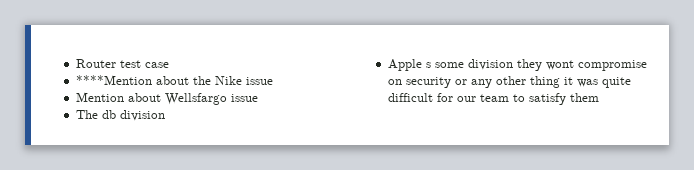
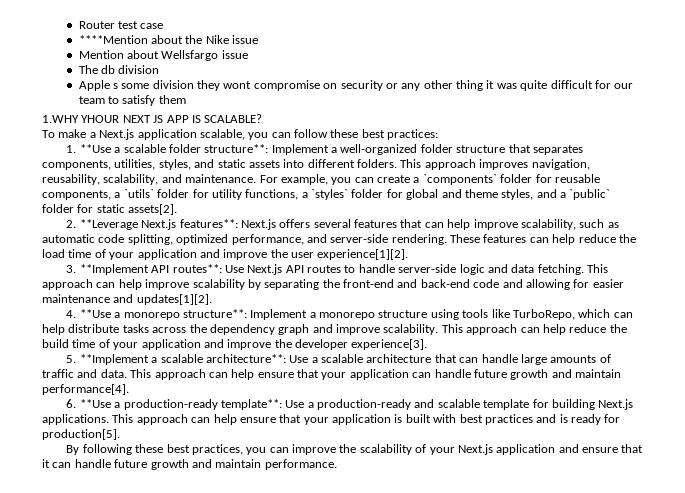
+ 1.WHY YHOUR NEXT JS APP IS SCALABLE?
+ To make a Next.js application scalable, you can follow these best practices:
+ 1. **Use a scalable folder structure**: Implement a well-organized folder structure that separates components, utilities, styles, and static assets into different folders. This approach improves navigation, reusability, scalability, and maintenance. For example, you can create a `components` folder for reusable components, a `utils` folder for utility functions, a `styles` folder for global and theme styles, and a `public` folder for static assets[2].
+ 2. **Leverage Next.js features**: Next.js offers several features that can help improve scalability, such as automatic code splitting, optimized performance, and server-side rendering. These features can help reduce the load time of your application and improve the user experience[1][2].
+ 3. **Implement API routes**: Use Next.js API routes to handle server-side logic and data fetching. This approach can help improve scalability by separating the front-end and back-end code and allowing for easier maintenance and updates[1][2].
+ 4. **Use a monorepo structure**: Implement a monorepo structure using tools like TurboRepo, which can help distribute tasks across the dependency graph and improve scalability. This approach can help reduce the build time of your application and improve the developer experience[3].
+ 5. **Implement a scalable architecture**: Use a scalable architecture that can handle large amounts of traffic and data. This approach can help ensure that your application can handle future growth and maintain performance[4].
+ 6. **Use a production-ready template**: Use a production-ready and scalable template for building Next.js applications. This approach can help ensure that your application is built with best practices and is ready for production[5].
+ By following these best practices, you can improve the scalability of your Next.js application and ensure that it can handle future growth and maintain performance.

